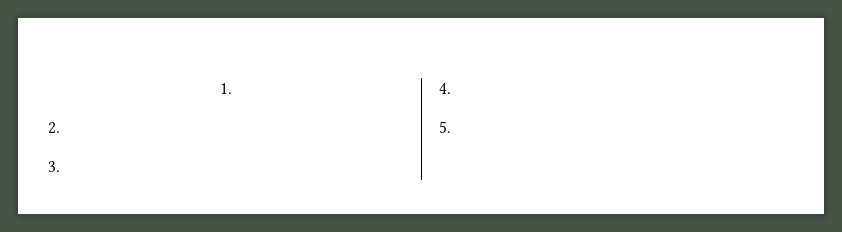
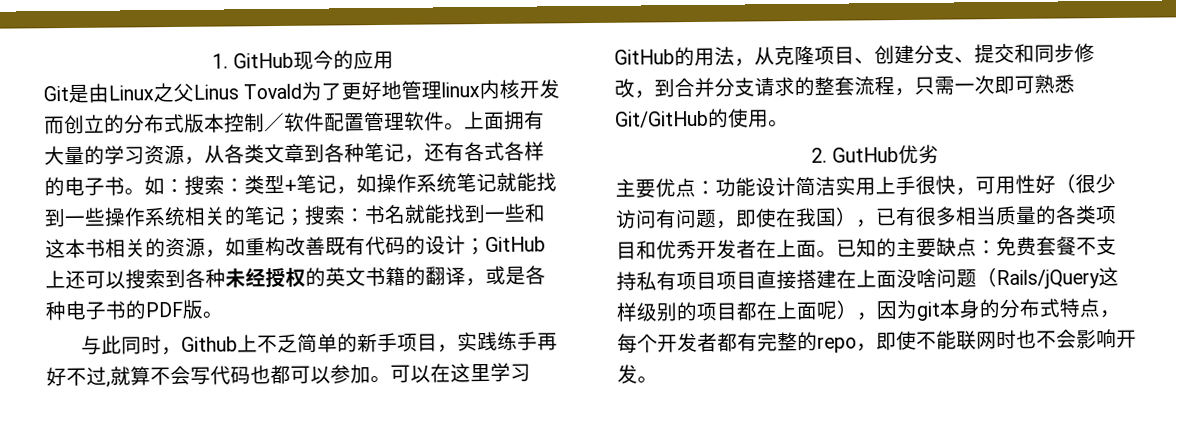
- 1.
- 2.
- 3.
- 4.
- 5.
+ 1. GitHub现今的应用
+ Git是由Linux之父Linus Tovald为了更好地管理linux内核开发而创立的分布式版本控制／软件配置管理软件。上面拥有大量的学习资源，从各类文章到各种笔记，还有各式各样的电子书。如：搜索：类型+笔记，如操作系统笔记就能找到一些操作系统相关的笔记；搜索：书名就能找到一些和这本书相关的资源，如重构改善既有代码的设计；GitHub上还可以搜索到各种未经授权的英文书籍的翻译，或是各种电子书的PDF版。
+ 与此同时，Github上不乏简单的新手项目，实践练手再好不过,就算不会写代码也都可以参加。可以在这里学习GitHub的用法，从克隆项目、创建分支、提交和同步修改，到合并分支请求的整套流程，只需一次即可熟悉Git/GitHub的使用。
+ 2. GutHub优劣
+ 主要优点：功能设计简洁实用上手很快，可用性好（很少访问有问题，即使在我国），已有很多相当质量的各类项目和优秀开发者在上面。已知的主要缺点：免费套餐不支持私有项目项目直接搭建在上面没啥问题（Rails/jQuery这样级别的项目都在上面呢），因为git本身的分布式特点，每个开发者都有完整的repo，即使不能联网时也不会影响开发。

